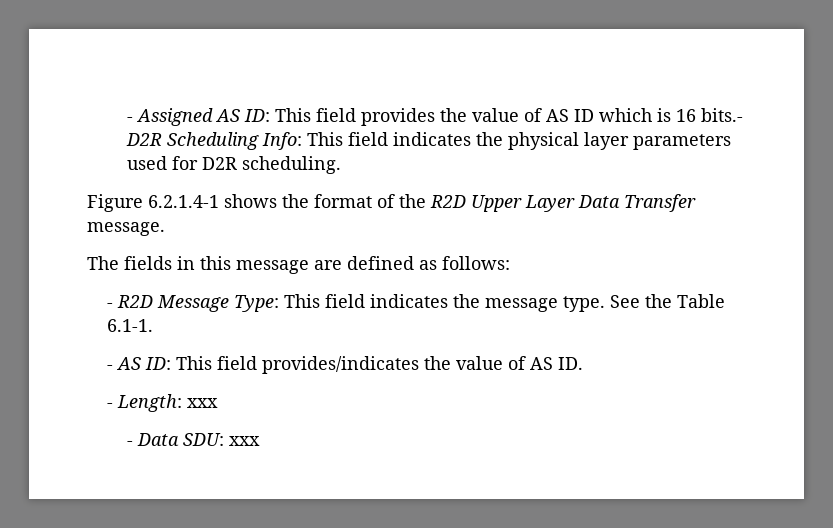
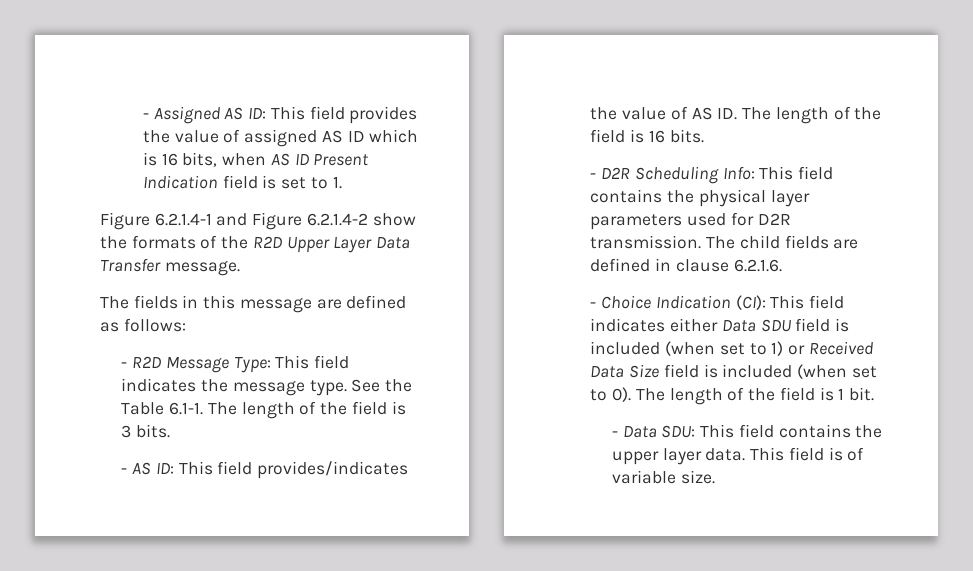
- - Assigned AS ID: This field provides the value of AS ID which is 16 bits.- D2R Scheduling Info: This field indicates the physical layer parameters used for D2R scheduling.
- Figure 6.2.1.4-1 shows the format of the R2D Upper Layer Data Transfer message.
+ - Assigned AS ID: This field provides the value of assigned AS ID which is 16 bits, when AS ID Present Indication field is set to 1.
+ Figure 6.2.1.4-1 and Figure 6.2.1.4-2 show the formats of the R2D Upper Layer Data Transfer message.
- See the Table 6.1-1.
+ See the Table 6.1-1. The length of the field is 3 bits.
- - AS ID: This field provides/indicates the value of AS ID.
- - Length: xxx
- - Data SDU: xxx
+ - AS ID: This field provides/indicates the value of AS ID. The length of the field is 16 bits.
+ - D2R Scheduling Info: This field contains the physical layer parameters used for D2R transmission. The child fields are defined in clause 6.2.1.6.
+ - Choice Indication (CI): This field indicates either Data SDU field is included (when set to 1) or Received Data Size field is included (when set to 0). The length of the field is 1 bit.
+ - Data SDU: This field contains the upper layer data. This field is of variable size.

